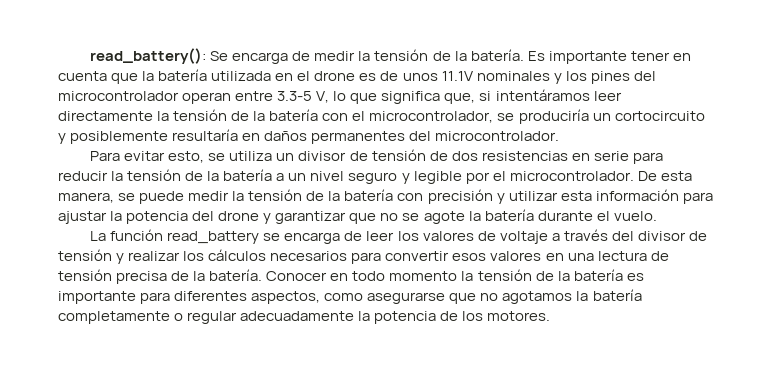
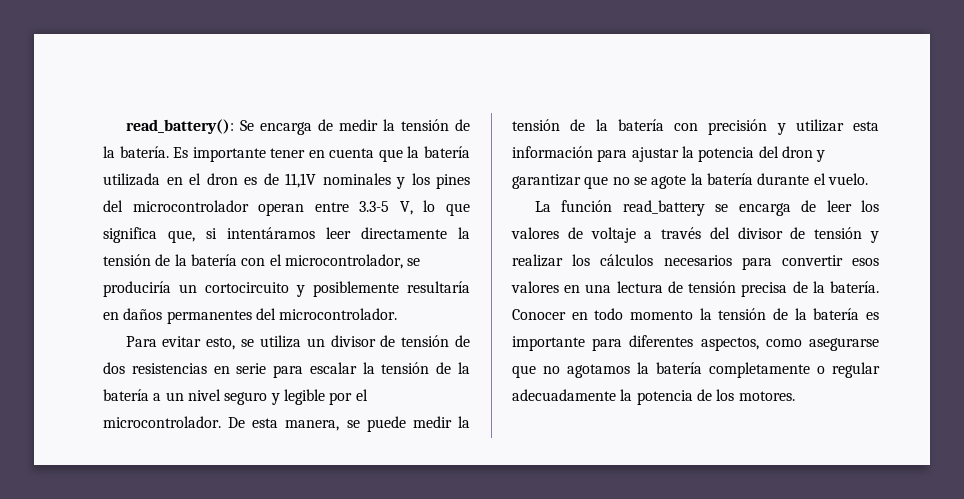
- Es importante tener en cuenta que la batería utilizada en el drone es de unos 11.1V nominales y los pines del microcontrolador operan entre 3.3-5 V, lo que significa que, si intentáramos leer directamente la tensión de la batería con el microcontrolador, se produciría un cortocircuito y posiblemente resultaría en daños permanentes del microcontrolador.
+ Es importante tener en cuenta que la batería utilizada en el dron es de 11,1V nominales y los pines del microcontrolador operan entre 3.3-5 V, lo que significa que, si intentáramos leer directamente la tensión de la batería con el microcontrolador, se produciría un cortocircuito y posiblemente resultaría en daños permanentes del microcontrolador.
- Para evitar esto, se utiliza un divisor de tensión de dos resistencias en serie para reducir la tensión de la batería a un nivel seguro y legible por el microcontrolador.
+ Para evitar esto, se utiliza un divisor de tensión de dos resistencias en serie para escalar la tensión de la batería a un nivel seguro y legible por el microcontrolador.
- De esta manera, se puede medir la tensión de la batería con precisión y utilizar esta información para ajustar la potencia del drone y garantizar que no se agote la batería durante el vuelo.
+ De esta manera, se puede medir la tensión de la batería con precisión y utilizar esta información para ajustar la potencia del dron y garantizar que no se agote la batería durante el vuelo.

